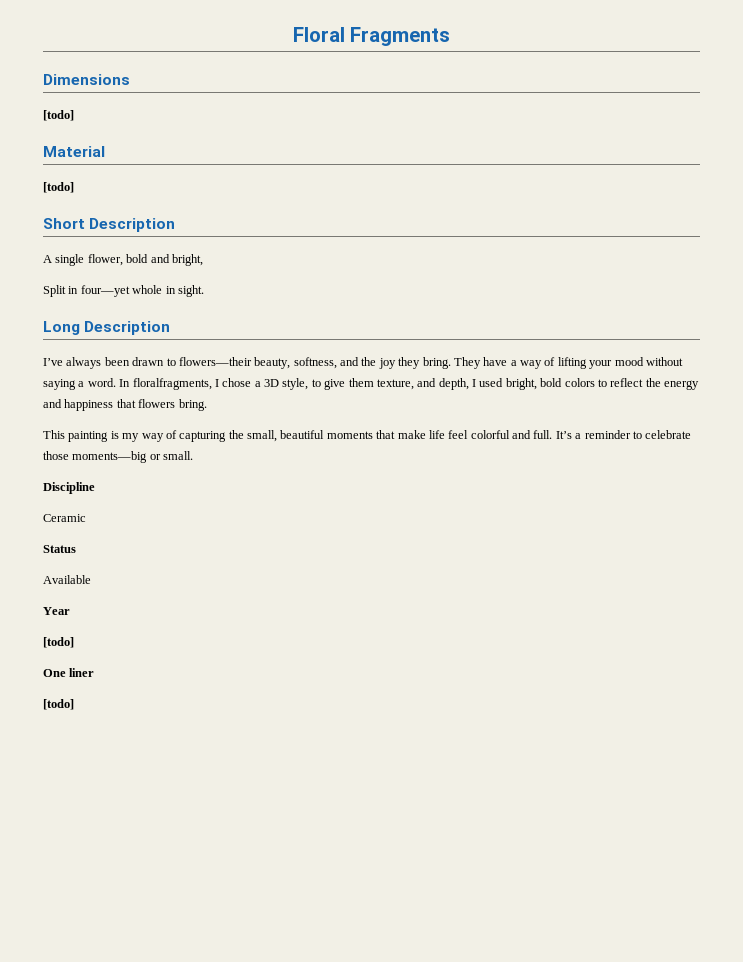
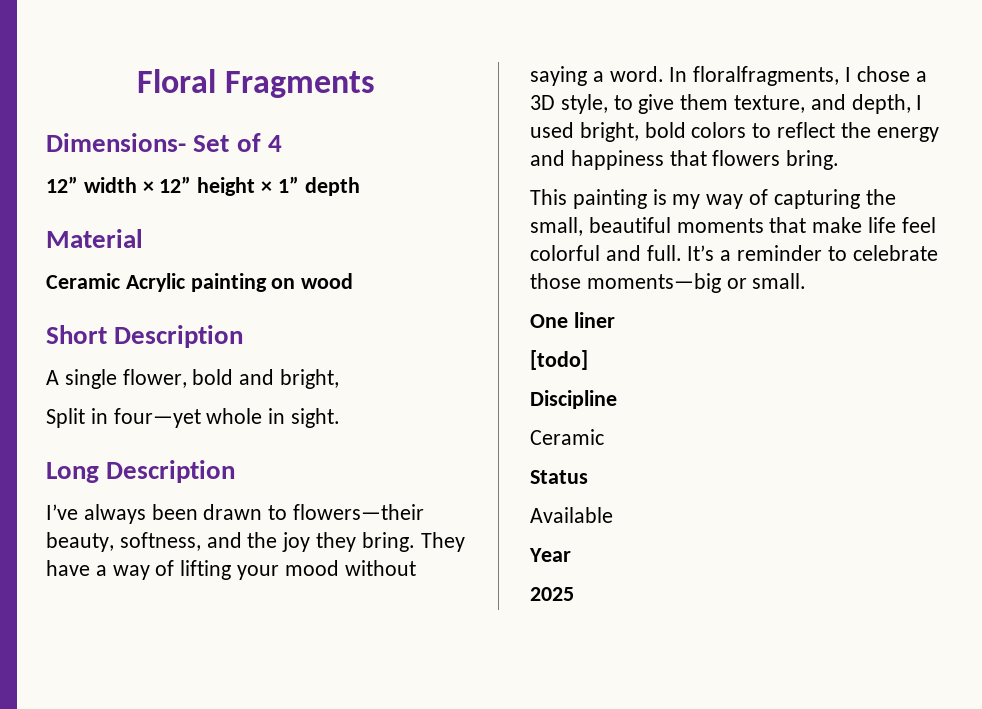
- Dimensions
- [todo]
+ Dimensions- Set of 4
+ 12” width × 12” height × 1” depth
  Material
- [todo]
+ Ceramic Acrylic painting on wood
+ One liner
+ [todo]
  Year
- [todo]
- One liner
- [todo]
+ 2025

